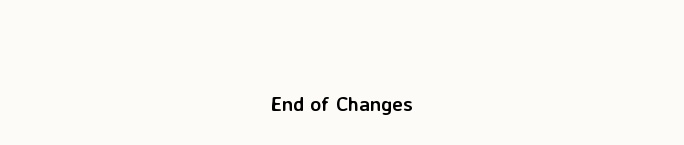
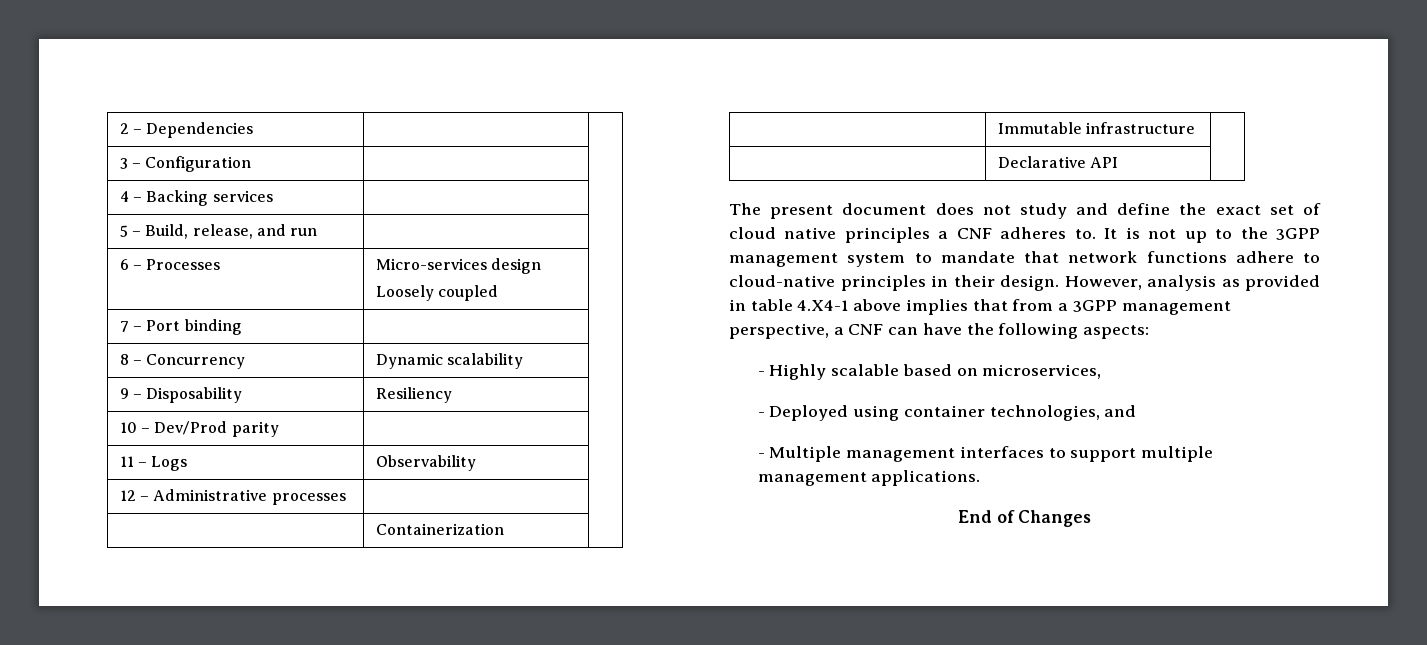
+ 2 – Dependencies | |
+ 3 – Configuration | |
+ 4 – Backing services | |
+ 5 – Build, release, and run | |
+ 6 – Processes | Micro-services design
+ Loosely coupled |
+ 7 – Port binding | |
+ 8 – Concurrency | Dynamic scalability |
+ 9 – Disposability | Resiliency |
+ 10 – Dev/Prod parity | |
+ 11 – Logs | Observability |
+ 12 – Administrative processes | |
+ | Containerization |
+ | Immutable infrastructure |
+ | Declarative API |
+ The present document does not study and define the exact set of cloud native principles a CNF adheres to. It is not up to the 3GPP management system to mandate that network functions adhere to cloud-native principles in their design. However, analysis as provided in table 4.X4-1 above implies that from a 3GPP management perspective, a CNF can have the following aspects:
+ - Highly scalable based on microservices,
+ - Deployed using container technologies, and
+ - Multiple management interfaces to support multiple management applications.

